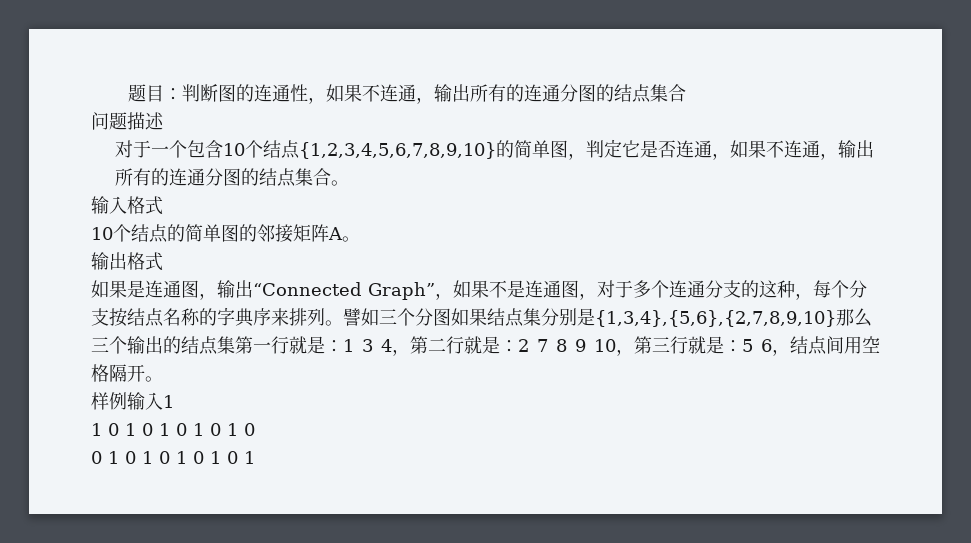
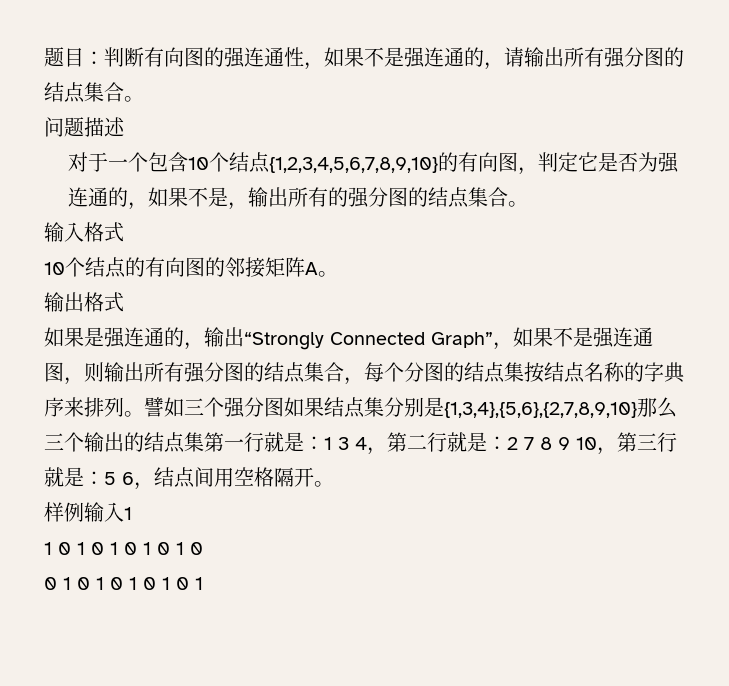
- 题目：判断图的连通性，如果不连通，输出所有的连通分图的结点集合
+ 题目：判断有向图的强连通性，如果不是强连通的，请输出所有强分图的结点集合。
- 对于一个包含10个结点{1,2,3,4,5,6,7,8,9,10}的简单图，判定它是否连通，如果不连通，输出所有的连通分图的结点集合。
+ 对于一个包含10个结点{1,2,3,4,5,6,7,8,9,10}的有向图，判定它是否为强连通的，如果不是，输出所有的强分图的结点集合。
- 10个结点的简单图的邻接矩阵A。
+ 10个结点的有向图的邻接矩阵A。
- 如果是连通图，输出“Connected Graph”，如果不是连通图，对于多个连通分支的这种，每个分支按结点名称的字典序来排列。
+ 如果是强连通的，输出“Strongly Connected Graph”，如果不是强连通图，则输出所有强分图的结点集合，每个分图的结点集按结点名称的字典序来排列。
- 譬如三个分图如果结点集分别是{1,3,4},{5,6},{2,7,8,9,10}那么三个输出的结点集第一行就是：1 3 4，第二行就是：2 7 8 9 10，第三行就是：5 6，结点间用空格隔开。
+ 譬如三个强分图如果结点集分别是{1,3,4},{5,6},{2,7,8,9,10}那么三个输出的结点集第一行就是：1 3 4，第二行就是：2 7 8 9 10，第三行就是：5 6，结点间用空格隔开。

